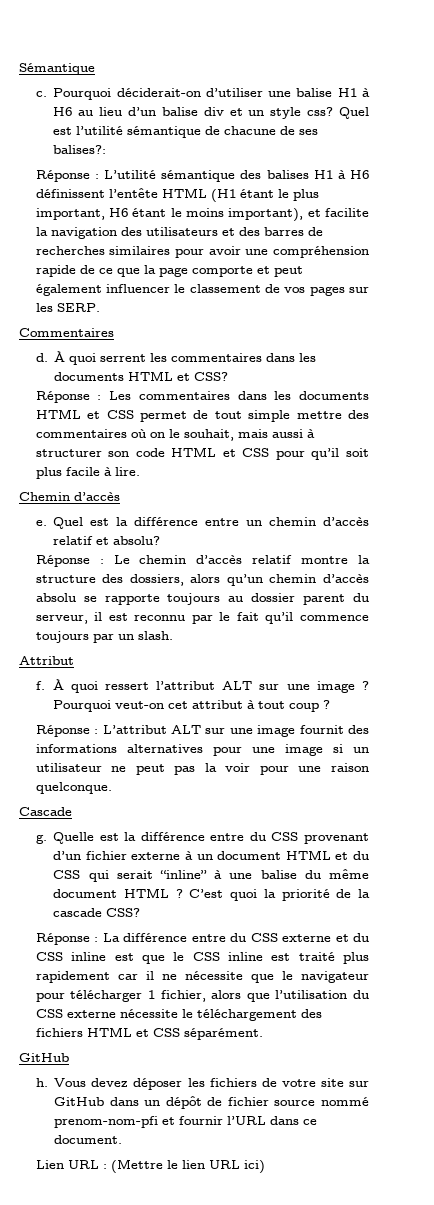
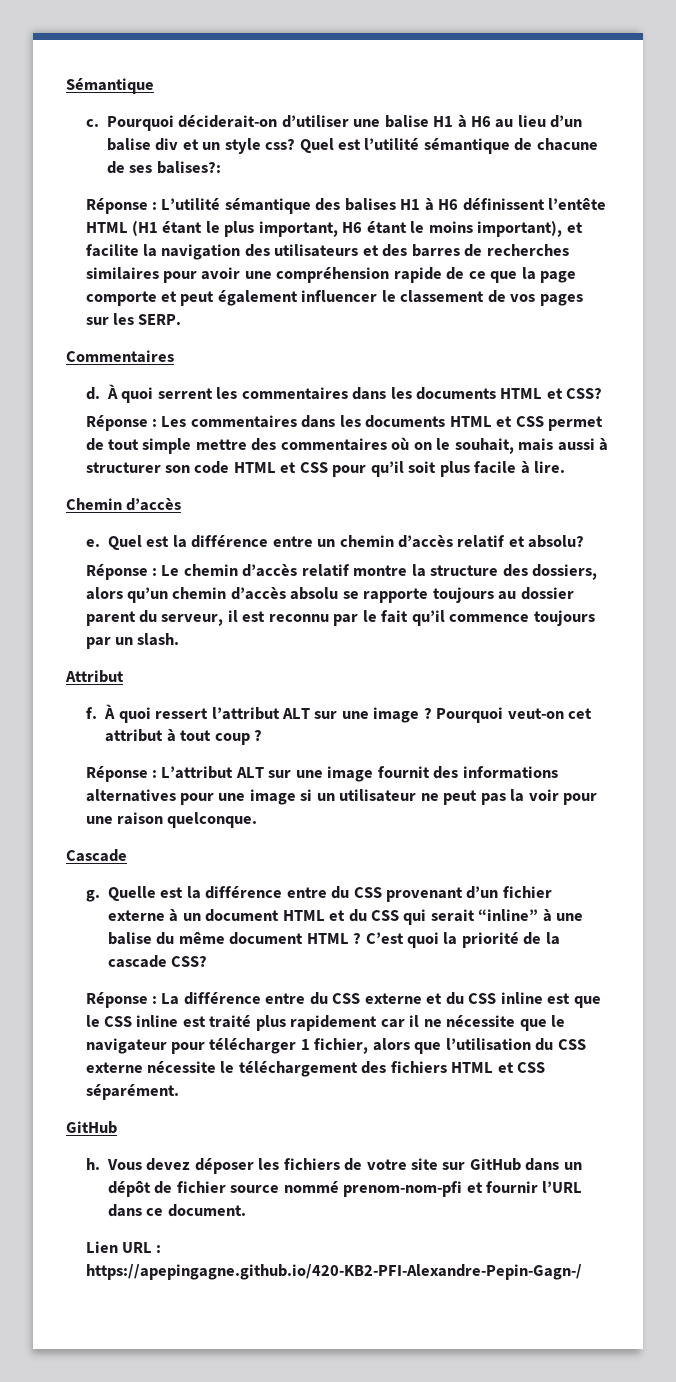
- Lien URL : (Mettre le lien URL ici)
+ Lien URL : https://apepingagne.github.io/420-KB2-PFI-Alexandre-Pepin-Gagn-/

